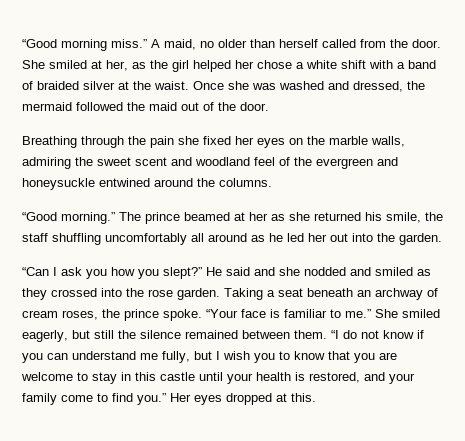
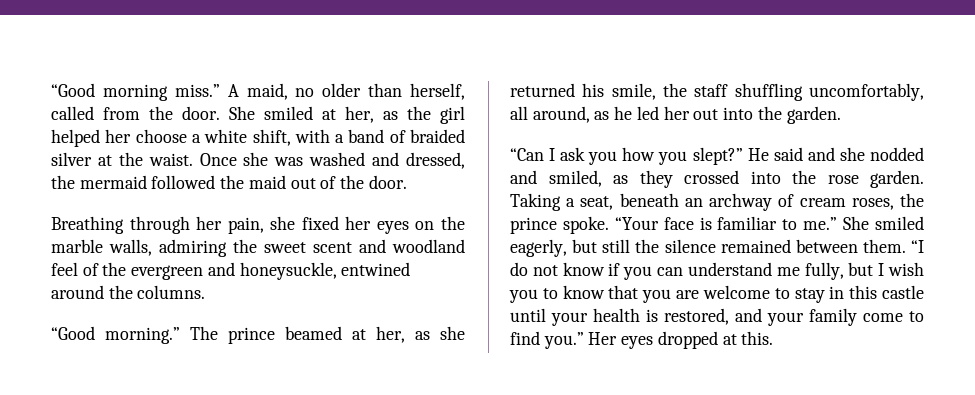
- A maid, no older than herself called from the door.
+ A maid, no older than herself, called from the door.
- She smiled at her, as the girl helped her chose a white shift with a band of braided silver at the waist.
+ She smiled at her, as the girl helped her choose a white shift, with a band of braided silver at the waist.
- Breathing through the pain she fixed her eyes on the marble walls, admiring the sweet scent and woodland feel of the evergreen and honeysuckle entwined around the columns.
+ Breathing through her pain, she fixed her eyes on the marble walls, admiring the sweet scent and woodland feel of the evergreen and honeysuckle, entwined around the columns.
- The prince beamed at her as she returned his smile, the staff shuffling uncomfortably all around as he led her out into the garden.
+ The prince beamed at her, as she returned his smile, the staff shuffling uncomfortably, all around, as he led her out into the garden.
- He said and she nodded and smiled as they crossed into the rose garden.
+ He said and she nodded and smiled, as they crossed into the rose garden.
- Taking a seat beneath an archway of cream roses, the prince spoke.
+ Taking a seat, beneath an archway of cream roses, the prince spoke.

